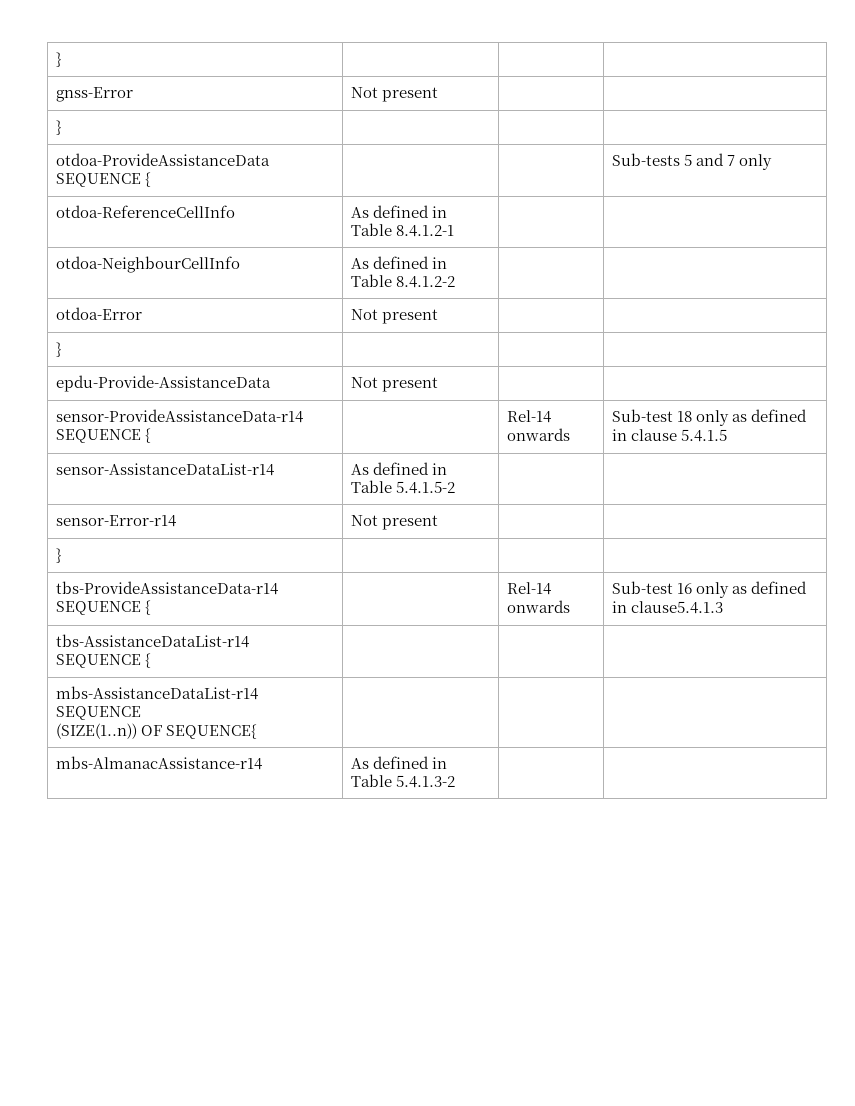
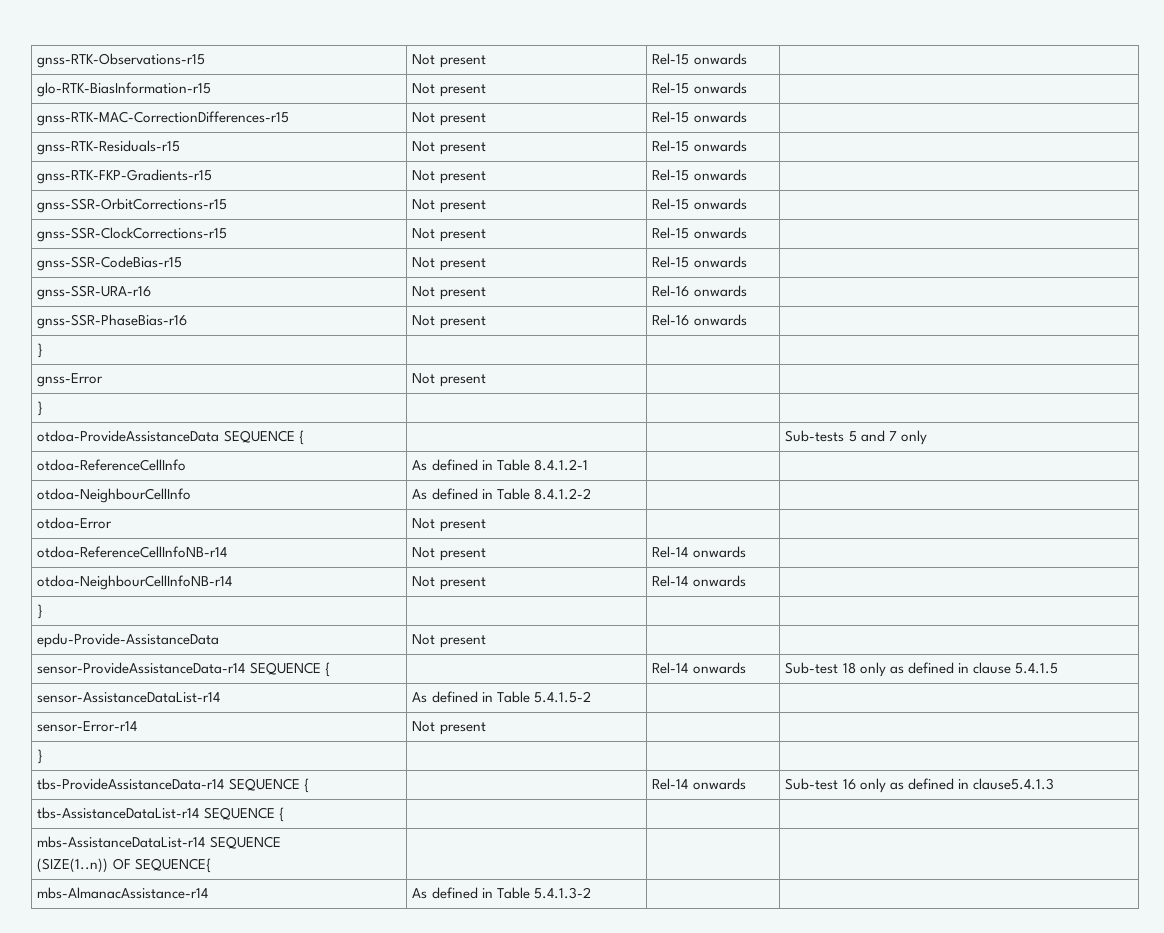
+ gnss-RTK-Observations-r15 | Not present | Rel-15 onwards |
+ glo-RTK-BiasInformation-r15 | Not present | Rel-15 onwards |
+ gnss-RTK-MAC-CorrectionDifferences-r15 | Not present | Rel-15 onwards |
+ gnss-RTK-Residuals-r15 | Not present | Rel-15 onwards |
+ gnss-RTK-FKP-Gradients-r15 | Not present | Rel-15 onwards |
+ gnss-SSR-OrbitCorrections-r15 | Not present | Rel-15 onwards |
+ gnss-SSR-ClockCorrections-r15 | Not present | Rel-15 onwards |
+ gnss-SSR-CodeBias-r15 | Not present | Rel-15 onwards |
+ gnss-SSR-URA-r16 | Not present | Rel-16 onwards |
+ gnss-SSR-PhaseBias-r16 | Not present | Rel-16 onwards |
+ otdoa-ReferenceCellInfoNB-r14 | Not present | Rel-14 onwards |
+ otdoa-NeighbourCellInfoNB-r14 | Not present | Rel-14 onwards |

